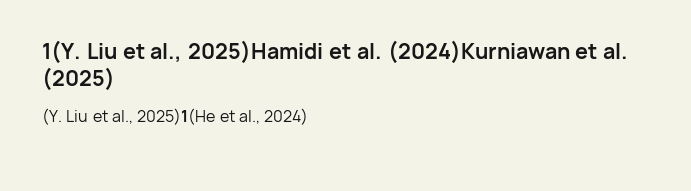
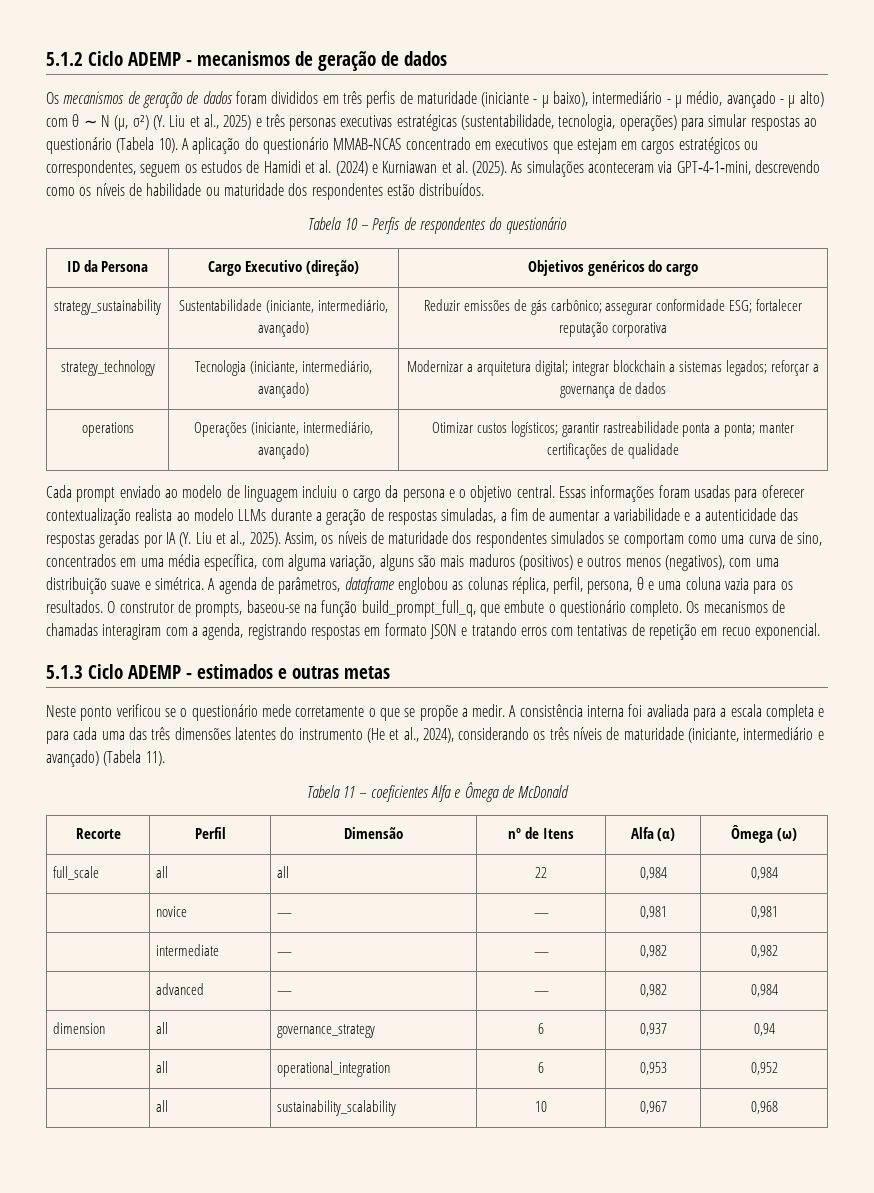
- 1(Y. Liu et al., 2025)Hamidi et al. (2024)Kurniawan et al. (2025)
- (Y. Liu et al., 2025)1(He et al., 2024)
+ 5.1.2 Ciclo ADEMP - mecanismos de geração de dados
+ Os mecanismos de geração de dados foram divididos em três perfis de maturidade (iniciante - μ baixo), intermediário - μ médio, avançado - μ alto) com θ ∼ N (μ, σ²) (Y. Liu et al., 2025) e três personas executivas estratégicas (sustentabilidade, tecnologia, operações) para simular respostas ao questionário (Tabela 10). A aplicação do questionário MMAB‑NCAS concentrado em executivos que estejam em cargos estratégicos ou correspondentes, seguem os estudos de Hamidi et al. (2024) e Kurniawan et al. (2025). As simulações aconteceram via GPT‑4‑1‑mini, descrevendo como os níveis de habilidade ou maturidade dos respondentes estão distribuídos.
+ Tabela 10 – Perfis de respondentes do questionário
+ ID da Persona | Cargo Executivo (direção) | Objetivos genéricos do cargo
+ strategy_sustainability | Sustentabilidade (iniciante, intermediário, avançado) | Reduzir emissões de gás carbônico; assegurar conformidade ESG; fortalecer reputação corporativa
+ strategy_technology | Tecnologia (iniciante, intermediário, avançado) | Modernizar a arquitetura digital; integrar blockchain a sistemas legados; reforçar a governança de dados
+ operations | Operações (iniciante, intermediário, avançado) | Otimizar custos logísticos; garantir rastreabilidade ponta a ponta; manter certificações de qualidade
+ Cada prompt enviado ao modelo de linguagem incluiu o cargo da persona e o objetivo central. Essas informações foram usadas para oferecer contextualização realista ao modelo LLMs durante a geração de respostas simuladas, a fim de aumentar a variabilidade e a autenticidade das respostas geradas por IA (Y. Liu et al., 2025). Assim, os níveis de maturidade dos respondentes simulados se comportam como uma curva de sino, concentrados em uma média específica, com alguma variação, alguns são mais maduros (positivos) e outros menos (negativos), com uma distribuição suave e simétrica. A agenda de parâmetros, dataframe englobou as colunas réplica, perfil, persona, θ e uma coluna vazia para os resultados. O construtor de prompts, baseou-se na função build_prompt_full_q, que embute o questionário completo. Os mecanismos de chamadas interagiram com a agenda, registrando respostas em formato JSON e tratando erros com tentativas de repetição em recuo exponencial.
+ 5.1.3 Ciclo ADEMP - estimados e outras metas
+ Neste ponto verificou se o questionário mede corretamente o que se propõe a medir. A consistência interna foi avaliada para a escala completa e para cada uma das três dimensões latentes do instrumento (He et al., 2024), considerando os três níveis de maturidade (iniciante, intermediário e avançado) (Tabela 11).
+ Tabela 11 – coeficientes Alfa e Ômega de McDonald
+ Recorte | Perfil | Dimensão | nº de Itens | Alfa (α) | Ômega (ω)
+ full_scale | all | all | 22 | 0,984 | 0,984
+ | novice | — | — | 0,981 | 0,981
+ | intermediate | — | — | 0,982 | 0,982
+ | advanced | — | — | 0,982 | 0,984
+ dimension | all | governance_strategy | 6 | 0,937 | 0,94
+ | all | operational_integration | 6 | 0,953 | 0,952
+ | all | sustainability_scalability | 10 | 0,967 | 0,968

